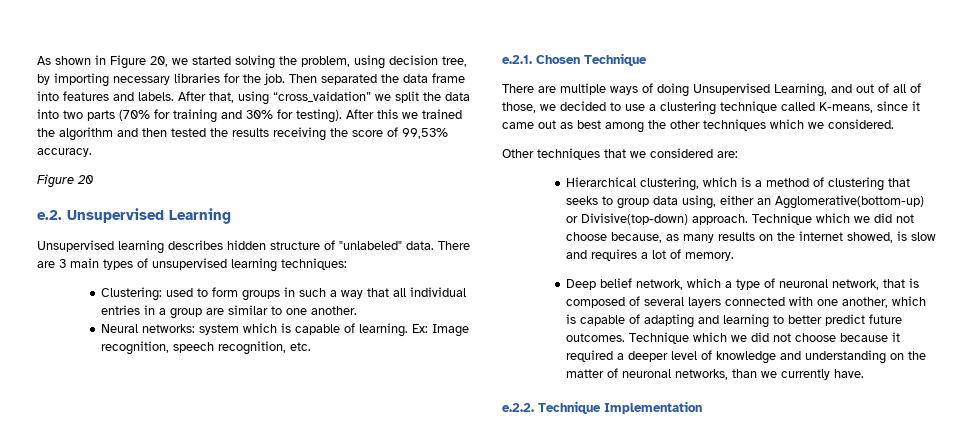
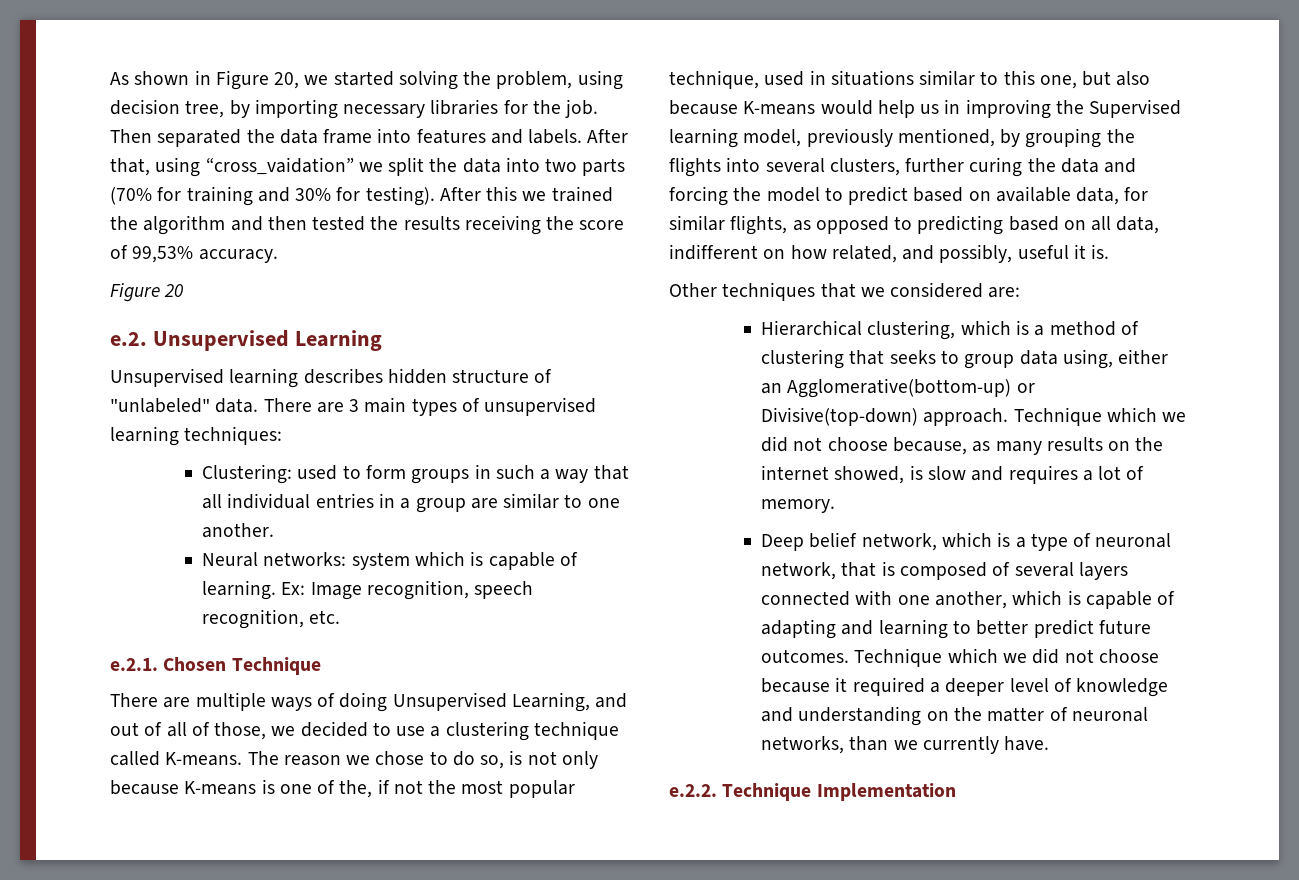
- There are multiple ways of doing Unsupervised Learning, and out of all of those, we decided to use a clustering technique called K-means, since it came out as best among the other techniques which we considered.
+ There are multiple ways of doing Unsupervised Learning, and out of all of those, we decided to use a clustering technique called K-means. The reason we chose to do so, is not only because K-means is one of the, if not the most popular technique, used in situations similar to this one, but also because K-means would help us in improving the Supervised learning model, previously mentioned, by grouping the flights into several clusters, further curing the data and forcing the model to predict based on available data, for similar flights, as opposed to predicting based on all data, indifferent on how related, and possibly, useful it is.
- Deep belief network, which a type of neuronal network, that is composed of several layers connected with one another, which is capable of adapting and learning to better predict future outcomes.
+ Deep belief network, which is a type of neuronal network, that is composed of several layers connected with one another, which is capable of adapting and learning to better predict future outcomes.

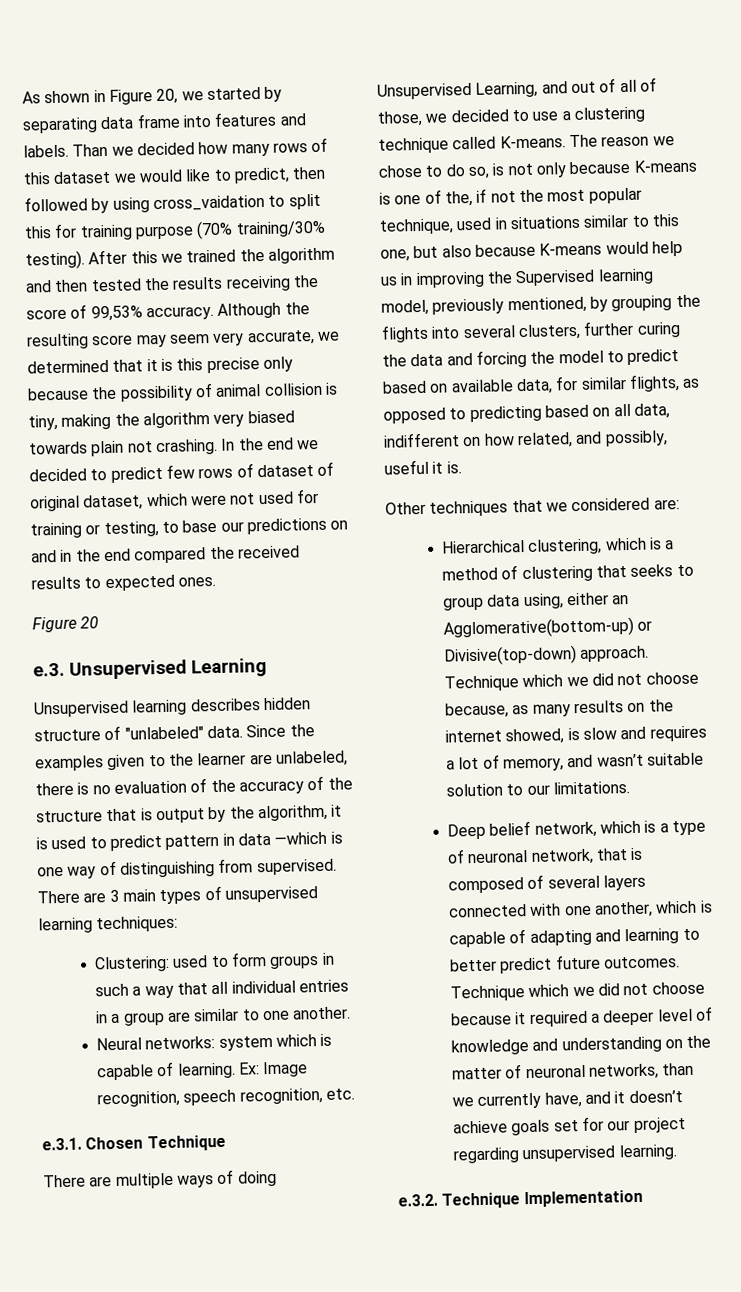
- As shown in Figure 20, we started solving the problem, using decision tree, by importing necessary libraries for the job. Then separated the data frame into features and labels.
+ As shown in Figure 20, we started by separating data frame into features and labels.
- After that, using “cross_vaidation” we split the data into two parts (70% for training and 30% for testing).
+ Than we decided how many rows of this dataset we would like to predict, then followed by using cross_vaidation to split this for training purpose (70% training/30% testing).
+ Although the resulting score may seem very accurate, we determined that it is this precise only because the possibility of animal collision is tiny, making the algorithm very biased towards plain not crashing. In the end we decided to predict few rows of dataset of original dataset, which were not used for training or testing, to base our predictions on and in the end compared the received results to expected ones.
- e.2. Unsupervised Learning
+ e.3. Unsupervised Learning
+ Since the examples given to the learner are unlabeled, there is no evaluation of the accuracy of the structure that is output by the algorithm, it is used to predict pattern in data —which is one way of distinguishing from supervised.
- e.2.1. Chosen Technique
+ e.3.1. Chosen Technique
- Technique which we did not choose because, as many results on the internet showed, is slow and requires a lot of memory.
+ Technique which we did not choose because, as many results on the internet showed, is slow and requires a lot of memory, and wasn’t suitable solution to our limitations.
- Technique which we did not choose because it required a deeper level of knowledge and understanding on the matter of neuronal networks, than we currently have.
- e.2.2. Technique Implementation
+ Technique which we did not choose because it required a deeper level of knowledge and understanding on the matter of neuronal networks, than we currently have, and it doesn’t achieve goals set for our project regarding unsupervised learning.
+ e.3.2. Technique Implementation

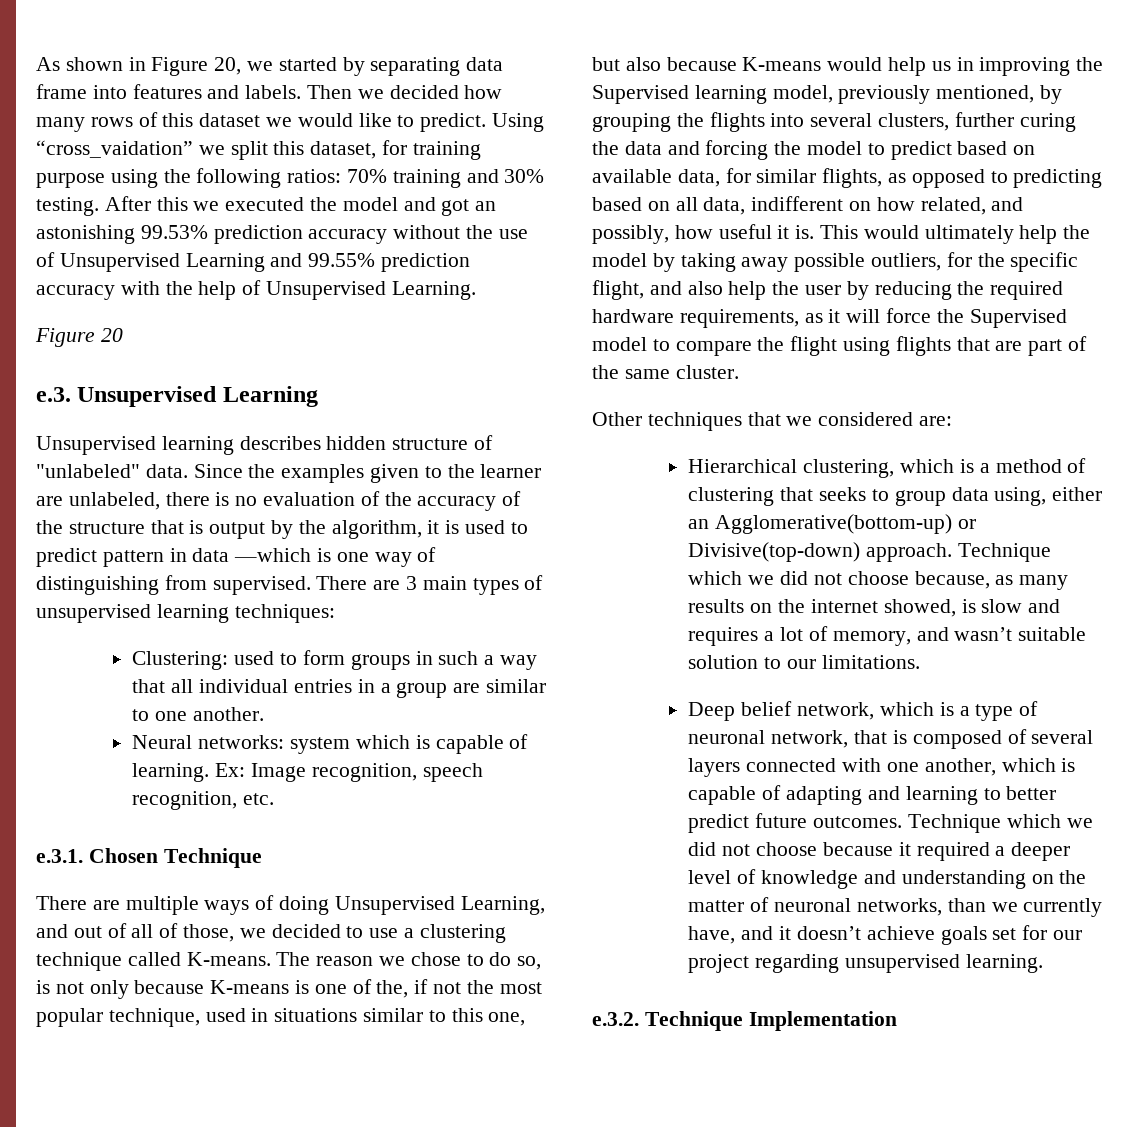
- Than we decided how many rows of this dataset we would like to predict, then followed by using cross_vaidation to split this for training purpose (70% training/30% testing). After this we trained the algorithm and then tested the results receiving the score of 99,53% accuracy. Although the resulting score may seem very accurate, we determined that it is this precise only because the possibility of animal collision is tiny, making the algorithm very biased towards plain not crashing. In the end we decided to predict few rows of dataset of original dataset, which were not used for training or testing, to base our predictions on and in the end compared the received results to expected ones.
+ Then we decided how many rows of this dataset we would like to predict. Using “cross_vaidation” we split this dataset, for training purpose using the following ratios: 70% training and 30% testing. After this we executed the model and got an astonishing 99.53% prediction accuracy without the use of Unsupervised Learning and 99.55% prediction accuracy with the help of Unsupervised Learning.
- The reason we chose to do so, is not only because K-means is one of the, if not the most popular technique, used in situations similar to this one, but also because K-means would help us in improving the Supervised learning model, previously mentioned, by grouping the flights into several clusters, further curing the data and forcing the model to predict based on available data, for similar flights, as opposed to predicting based on all data, indifferent on how related, and possibly, useful it is.
+ The reason we chose to do so, is not only because K-means is one of the, if not the most popular technique, used in situations similar to this one, but also because K-means would help us in improving the Supervised learning model, previously mentioned, by grouping the flights into several clusters, further curing the data and forcing the model to predict based on available data, for similar flights, as opposed to predicting based on all data, indifferent on how related, and possibly, how useful it is. This would ultimately help the model by taking away possible outliers, for the specific flight, and also help the user by reducing the required hardware requirements, as it will force the Supervised model to compare the flight using flights that are part of the same cluster.

